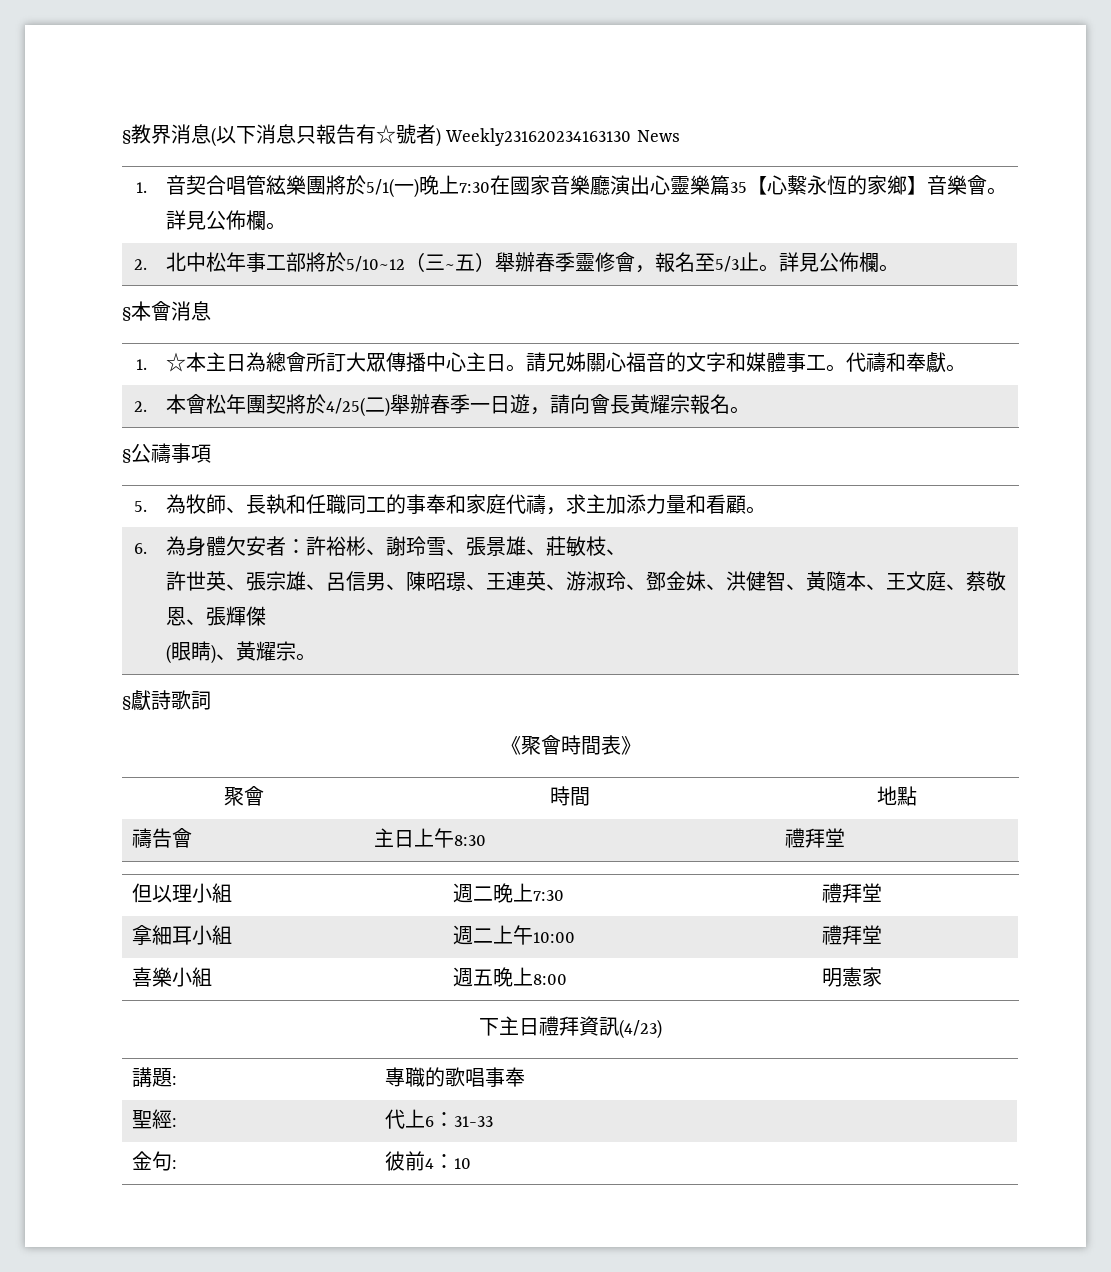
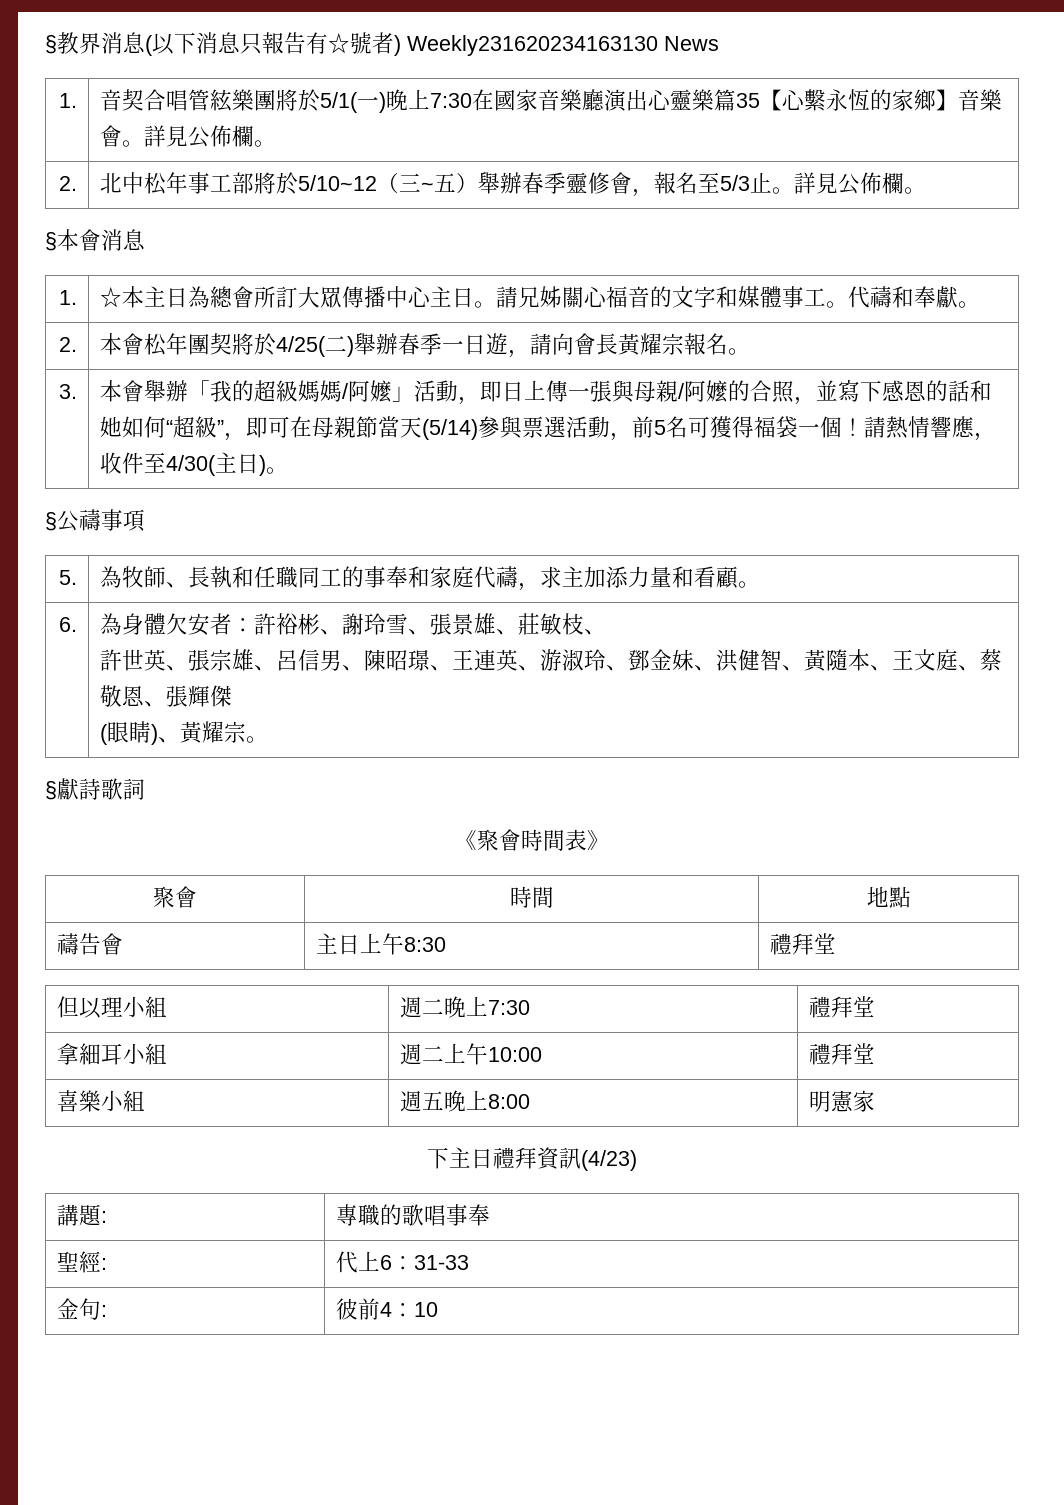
+ 3. | 本會舉辦「我的超級媽媽/阿嬤」活動，即日上傳一張與母親/阿嬤的合照，並寫下感恩的話和她如何“超級”，即可在母親節當天(5/14)參與票選活動，前5名可獲得福袋一個！請熱情響應，收件至4/30(主日)。

